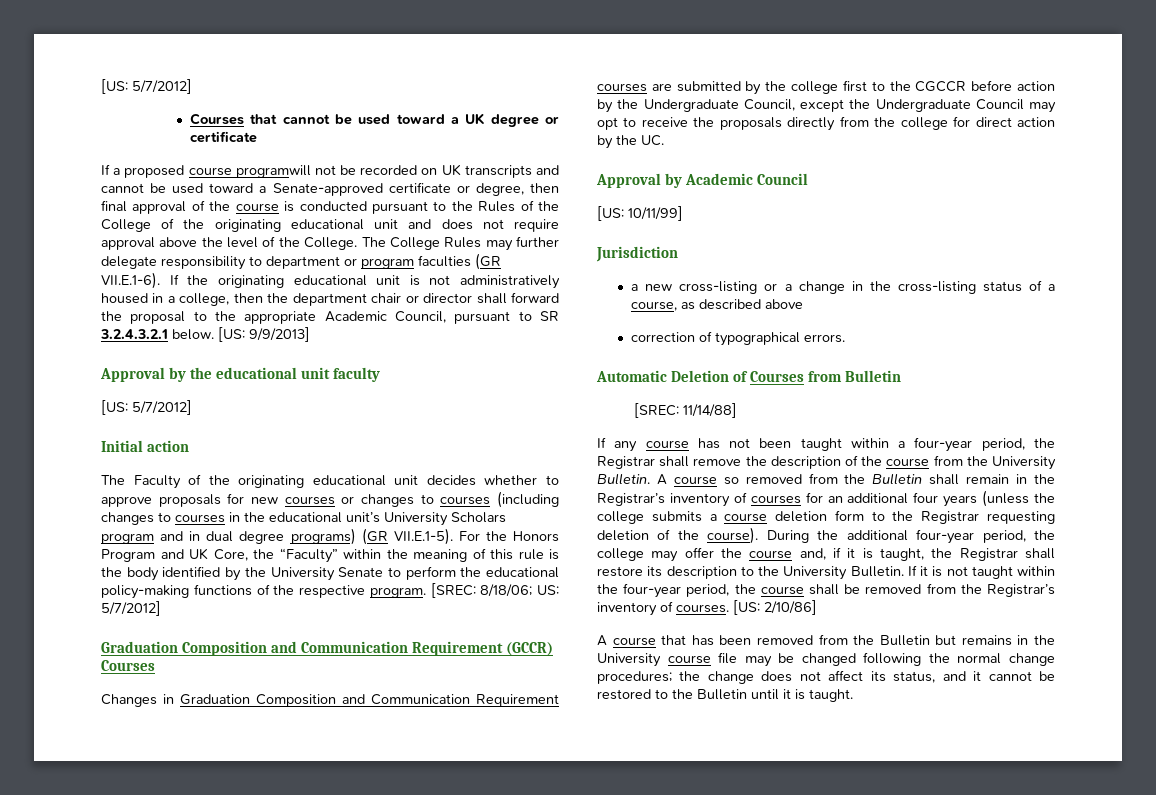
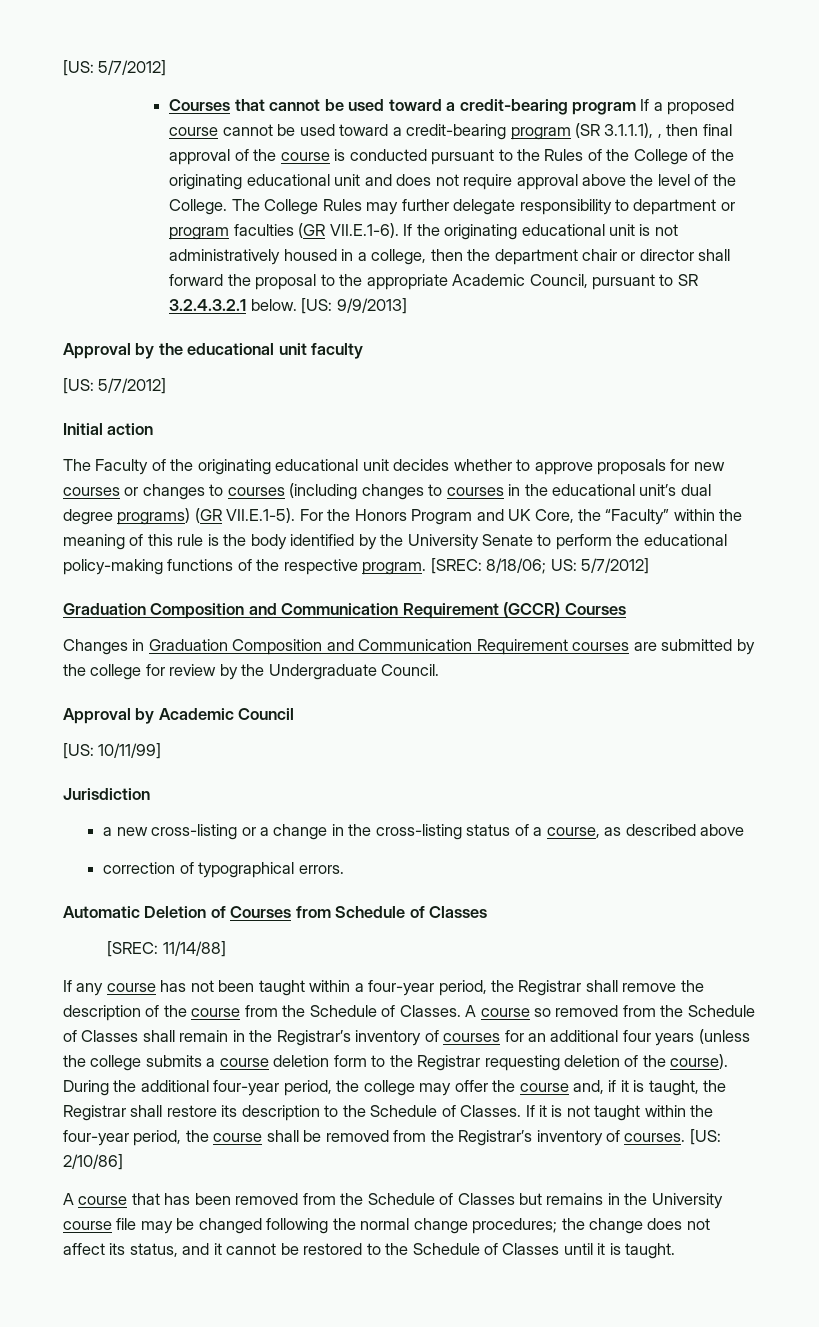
- Courses that cannot be used toward a UK degree or certificate
- If a proposed course programwill not be recorded on UK transcripts and cannot be used toward a Senate-approved certificate or degree, then final approval of the course is conducted pursuant to the Rules of the College of the originating educational unit and does not require approval above the level of the College.
+ Courses that cannot be used toward a credit-bearing program If a proposed course cannot be used toward a credit-bearing program (SR 3.1.1.1), , then final approval of the course is conducted pursuant to the Rules of the College of the originating educational unit and does not require approval above the level of the College.
- The Faculty of the originating educational unit decides whether to approve proposals for new courses or changes to courses (including changes to courses in the educational unit’s University Scholars program and in dual degree programs) (GR VII.E.1-5). For the Honors Program and UK Core, the “Faculty” within the meaning of this rule is the body identified by the University Senate to perform the educational policy-making functions of the respective program.
+ The Faculty of the originating educational unit decides whether to approve proposals for new courses or changes to courses (including changes to courses in the educational unit’s dual degree programs) (GR VII.E.1-5). For the Honors Program and UK Core, the “Faculty” within the meaning of this rule is the body identified by the University Senate to perform the educational policy-making functions of the respective program.
- Changes in Graduation Composition and Communication Requirement courses are submitted by the college first to the CGCCR before action by the Undergraduate Council, except the Undergraduate Council may opt to receive the proposals directly from the college for direct action by the UC.
+ Changes in Graduation Composition and Communication Requirement courses are submitted by the college for review by the Undergraduate Council.
- Automatic Deletion of Courses from Bulletin
+ Automatic Deletion of Courses from Schedule of Classes
- If any course has not been taught within a four-year period, the Registrar shall remove the description of the course from the University Bulletin.
+ If any course has not been taught within a four-year period, the Registrar shall remove the description of the course from the Schedule of Classes.
- A course so removed from the Bulletin shall remain in the Registrar’s inventory of courses for an additional four years (unless the college submits a course deletion form to the Registrar requesting deletion of the course).
+ A course so removed from the Schedule of Classes shall remain in the Registrar’s inventory of courses for an additional four years (unless the college submits a course deletion form to the Registrar requesting deletion of the course).
- During the additional four-year period, the college may offer the course and, if it is taught, the Registrar shall restore its description to the University Bulletin.
+ During the additional four-year period, the college may offer the course and, if it is taught, the Registrar shall restore its description to the Schedule of Classes.
- A course that has been removed from the Bulletin but remains in the University course file may be changed following the normal change procedures; the change does not affect its status, and it cannot be restored to the Bulletin until it is taught.
+ A course that has been removed from the Schedule of Classes but remains in the University course file may be changed following the normal change procedures; the change does not affect its status, and it cannot be restored to the Schedule of Classes until it is taught.

